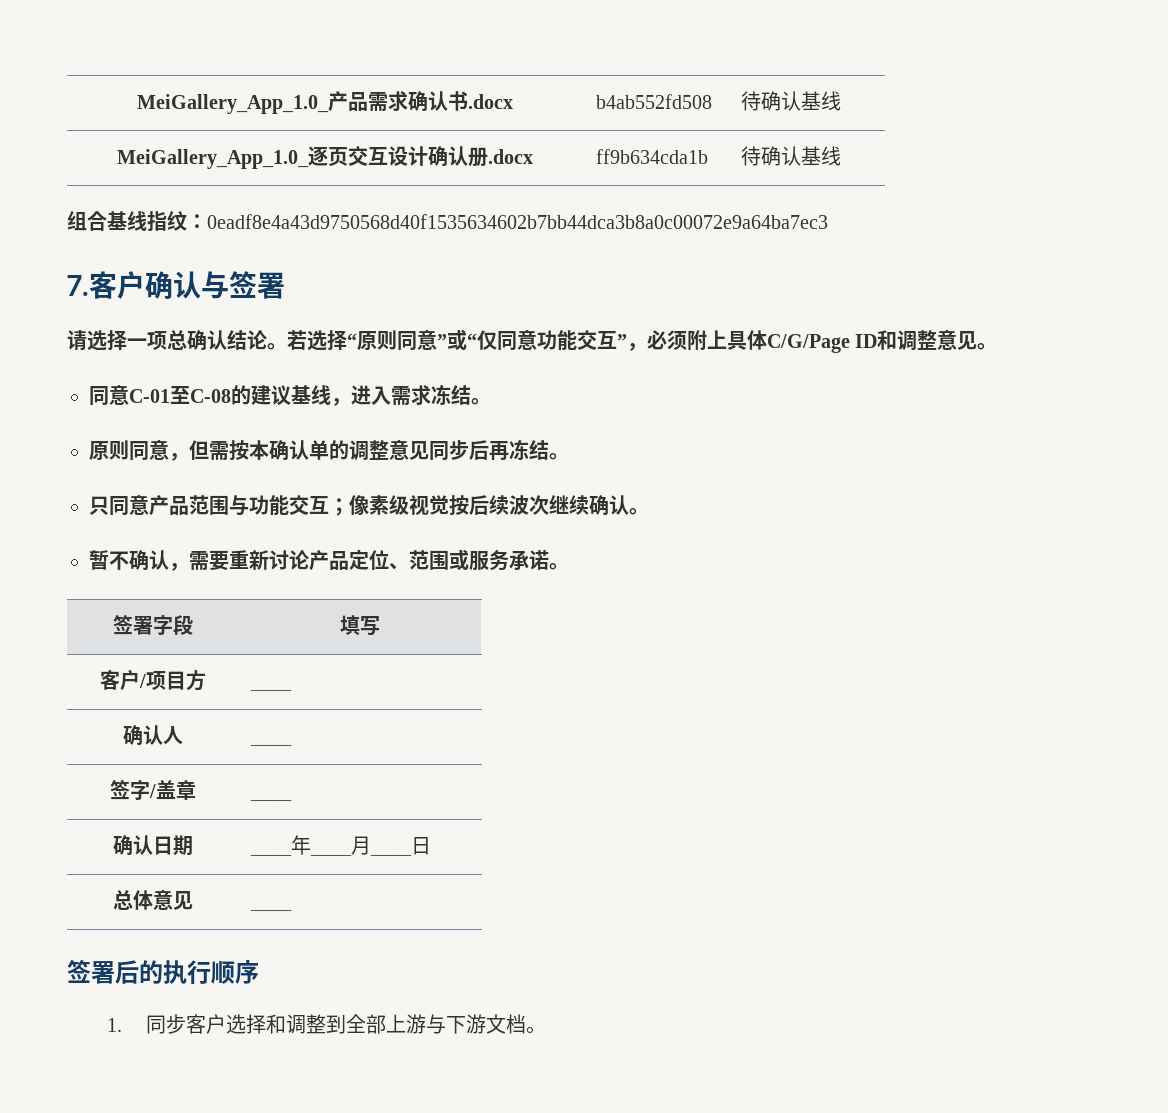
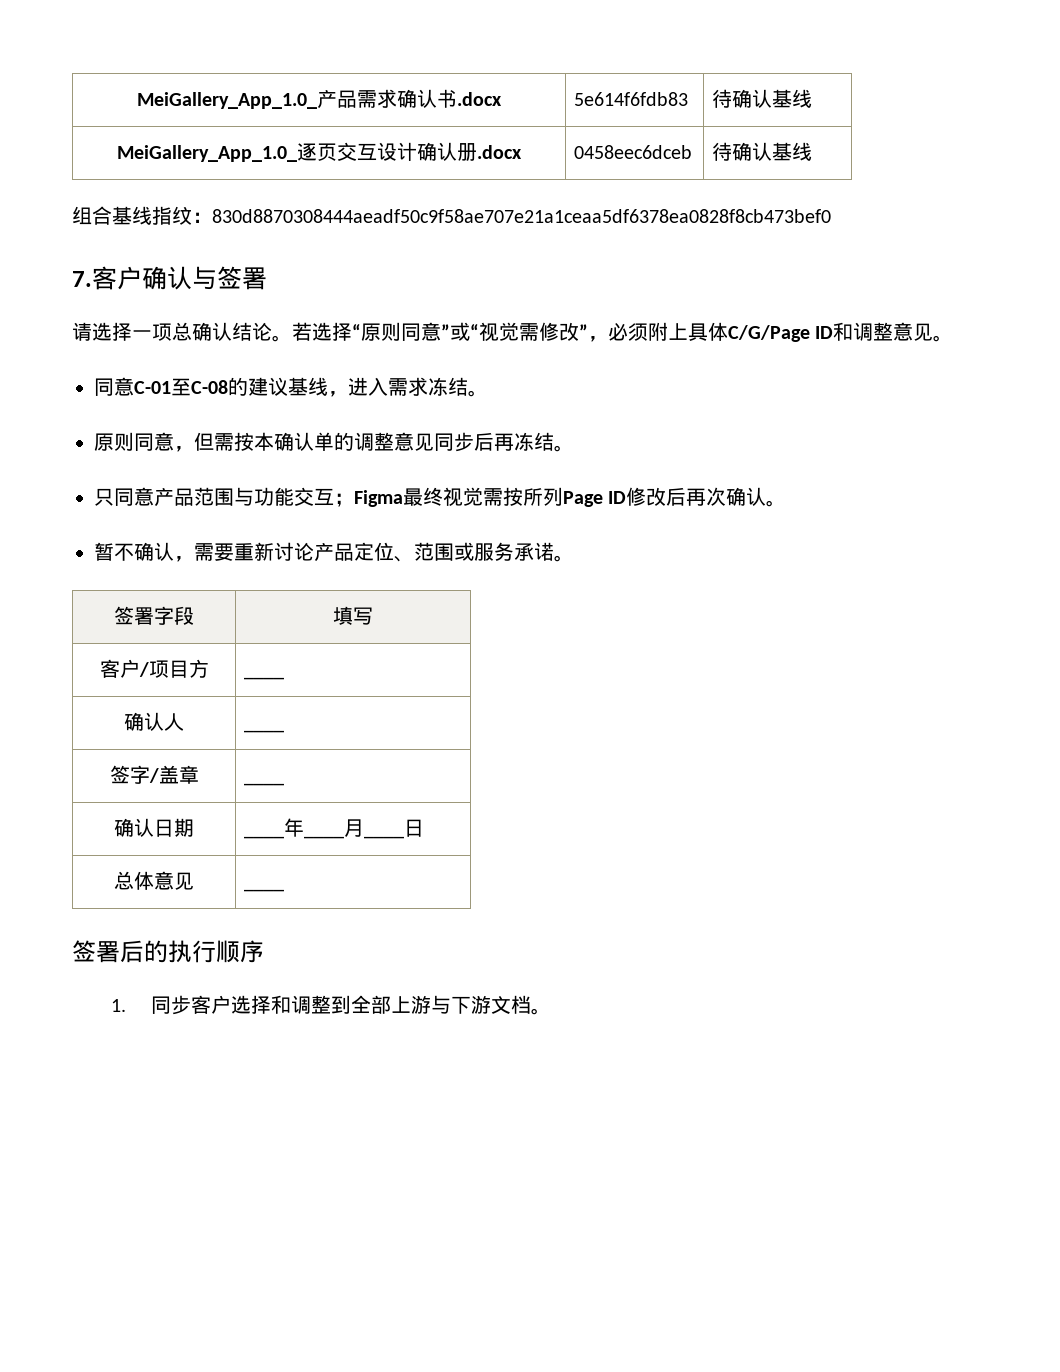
- MeiGallery_App_1.0_产品需求确认书.docx | b4ab552fd508 | 待确认基线
+ MeiGallery_App_1.0_产品需求确认书.docx | 5e614f6fdb83 | 待确认基线
- MeiGallery_App_1.0_逐页交互设计确认册.docx | ff9b634cda1b | 待确认基线
+ MeiGallery_App_1.0_逐页交互设计确认册.docx | 0458eec6dceb | 待确认基线
- 组合基线指纹：0eadf8e4a43d9750568d40f1535634602b7bb44dca3b8a0c00072e9a64ba7ec3
+ 组合基线指纹：830d8870308444aeadf50c9f58ae707e21a1ceaa5df6378ea0828f8cb473bef0
- 若选择“原则同意”或“仅同意功能交互”，必须附上具体C/G/Page ID和调整意见。
+ 若选择“原则同意”或“视觉需修改”，必须附上具体C/G/Page ID和调整意见。
- 只同意产品范围与功能交互；像素级视觉按后续波次继续确认。
+ 只同意产品范围与功能交互；Figma最终视觉需按所列Page ID修改后再次确认。

